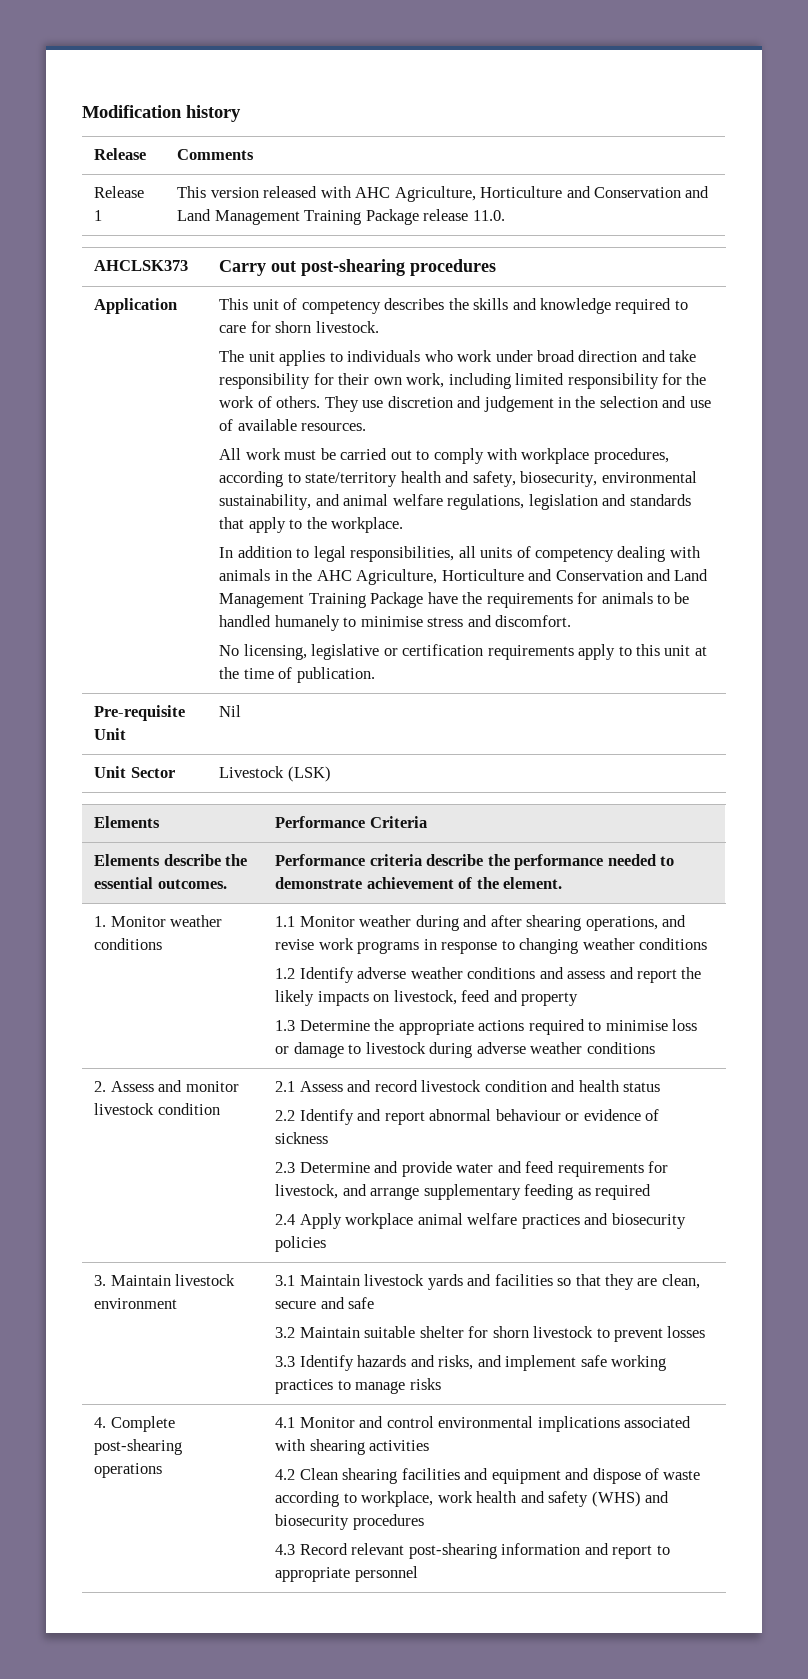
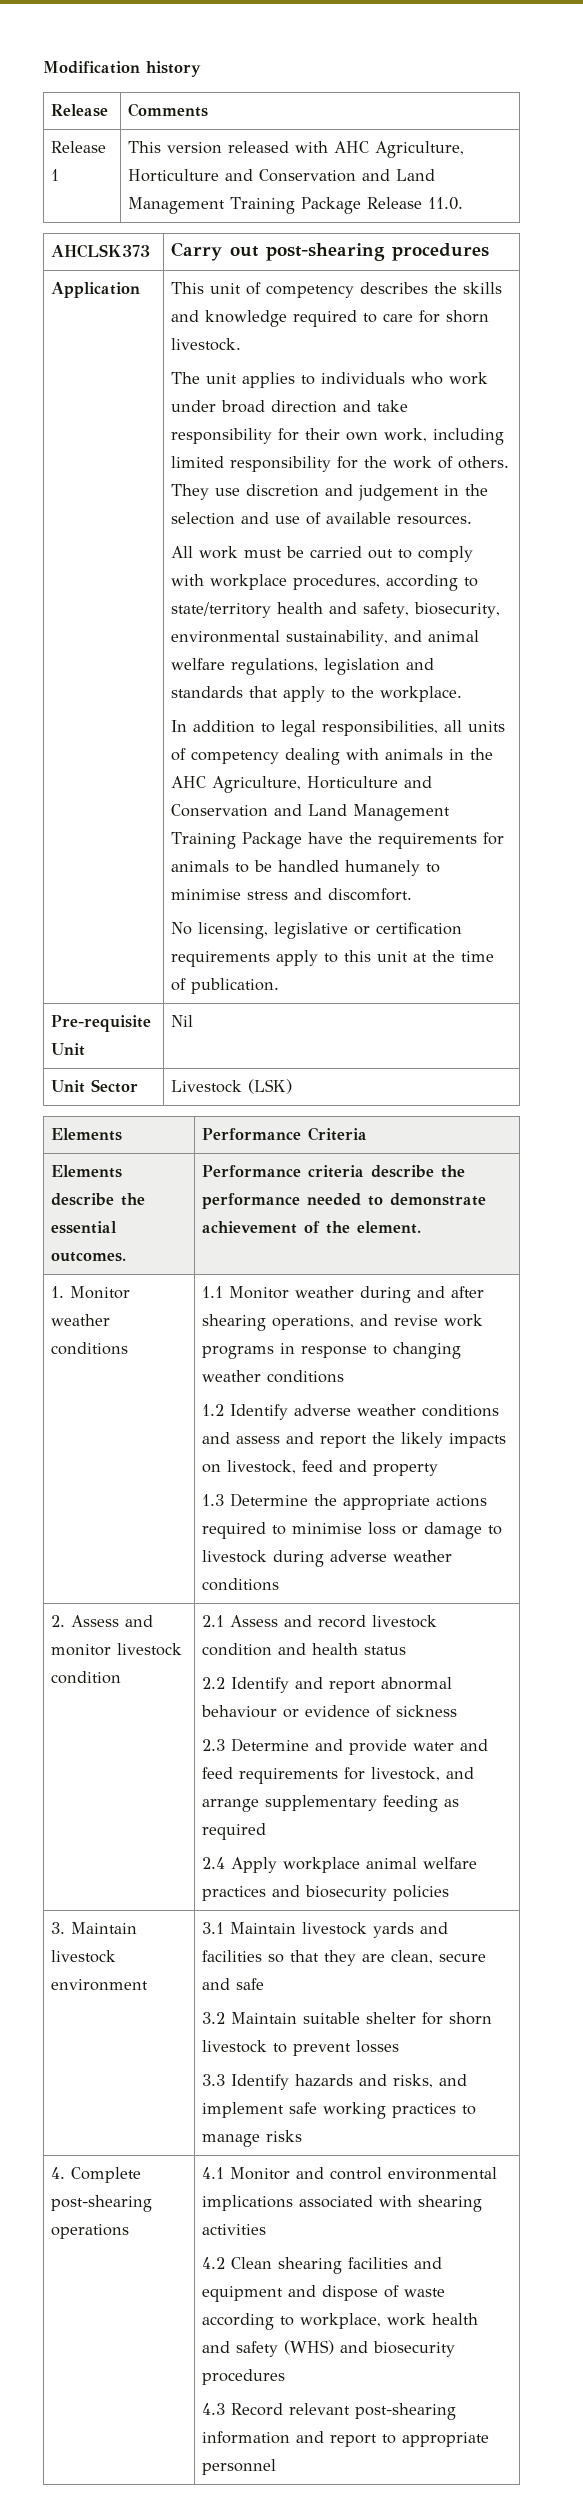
- Release 1 | This version released with AHC Agriculture, Horticulture and Conservation and Land Management Training Package release 11.0.
+ Release 1 | This version released with AHC Agriculture, Horticulture and Conservation and Land Management Training Package Release 11.0.

